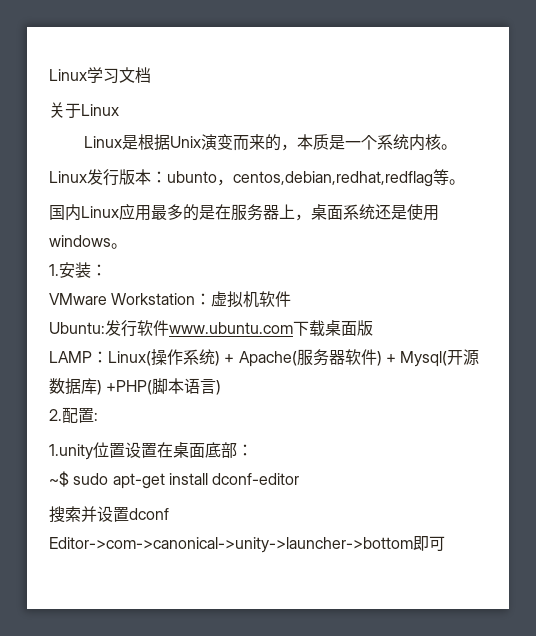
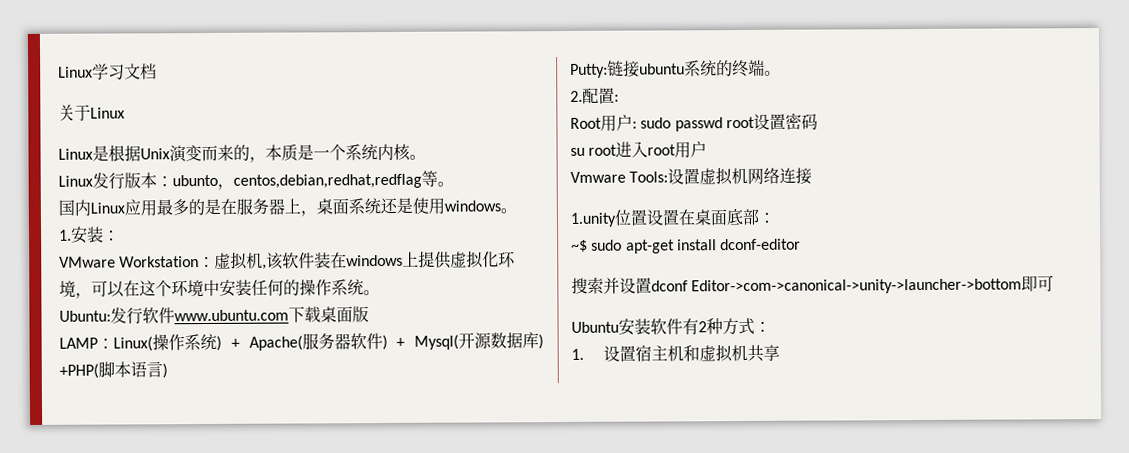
- VMware Workstation：虚拟机软件
+ VMware Workstation：虚拟机,该软件装在windows上提供虚拟化环境，可以在这个环境中安装任何的操作系统。
+ Putty:链接ubuntu系统的终端。
  2.配置:
+ Root用户: sudo passwd root设置密码
+ su root进入root用户
+ Vmware Tools:设置虚拟机网络连接
+ Ubuntu安装软件有2种方式：
+ 1.设置宿主机和虚拟机共享

